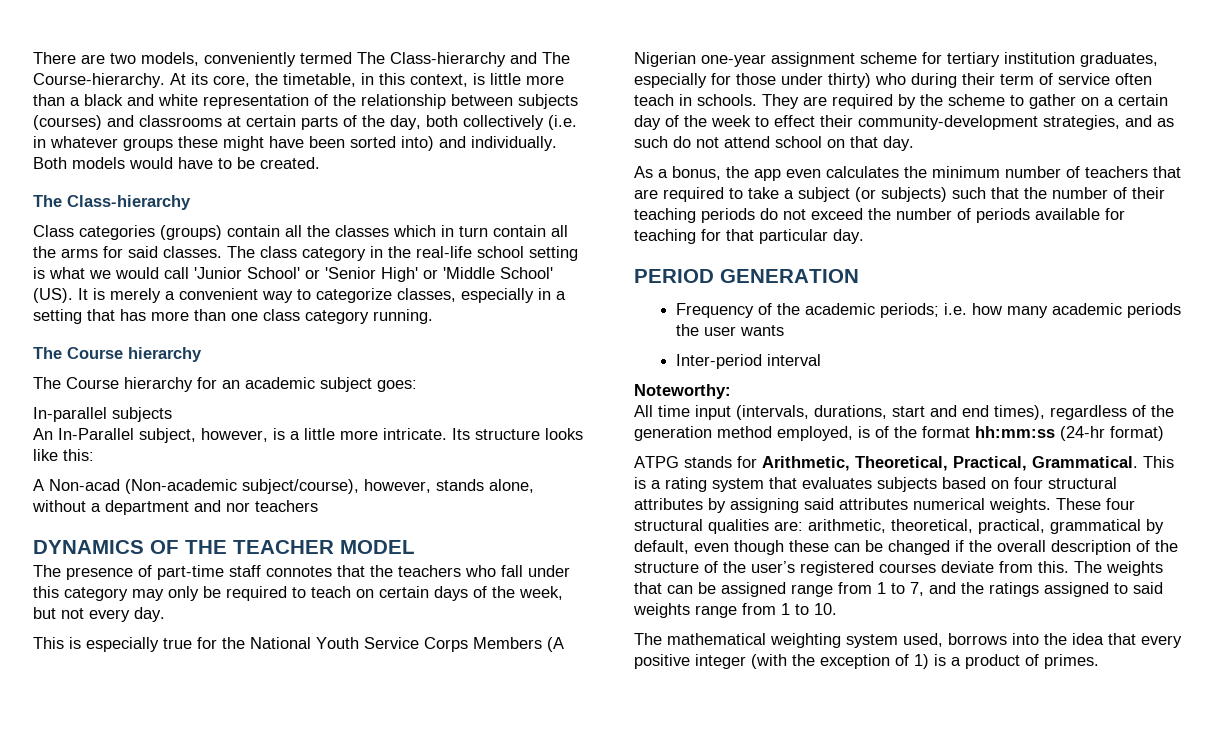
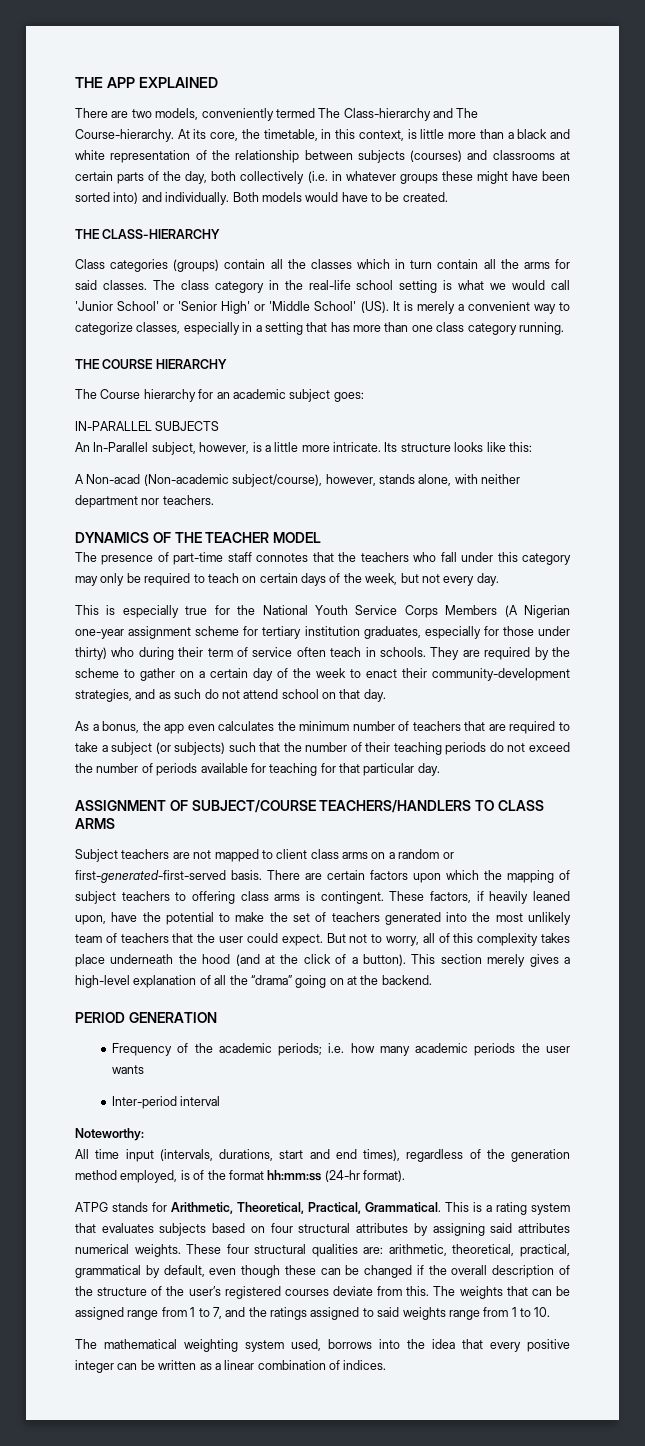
+ THE APP EXPLAINED
  Both models would have to be created.
- The Class-hierarchy
+ THE CLASS-HIERARCHY
  The class category in the real-life school setting is what we would call 'Junior School' or 'Senior High' or 'Middle School' (US). It is merely a convenient way to categorize classes, especially in a setting that has more than one class category running.
- The Course hierarchy
+ THE COURSE HIERARCHY
- In-parallel subjects
+ IN-PARALLEL SUBJECTS
- A Non-acad (Non-academic subject/course), however, stands alone, without a department and nor teachers
+ A Non-acad (Non-academic subject/course), however, stands alone, with neither department nor teachers.
- They are required by the scheme to gather on a certain day of the week to effect their community-development strategies, and as such do not attend school on that day.
+ They are required by the scheme to gather on a certain day of the week to enact their community-development strategies, and as such do not attend school on that day.
+ ASSIGNMENT OF SUBJECT/COURSE TEACHERS/HANDLERS TO CLASS ARMS
+ Subject teachers are not mapped to client class arms on a random or first-generated-first-served basis. There are certain factors upon which the mapping of subject teachers to offering class arms is contingent. These factors, if heavily leaned upon, have the potential to make the set of teachers generated into the most unlikely team of teachers that the user could expect. But not to worry, all of this complexity takes place underneath the hood (and at the click of a button). This section merely gives a high-level explanation of all the “drama” going on at the backend.
- All time input (intervals, durations, start and end times), regardless of the generation method employed, is of the format hh:mm:ss (24-hr format)
+ All time input (intervals, durations, start and end times), regardless of the generation method employed, is of the format hh:mm:ss (24-hr format).
- The mathematical weighting system used, borrows into the idea that every positive integer (with the exception of 1) is a product of primes.
+ The mathematical weighting system used, borrows into the idea that every positive integer can be written as a linear combination of indices.

